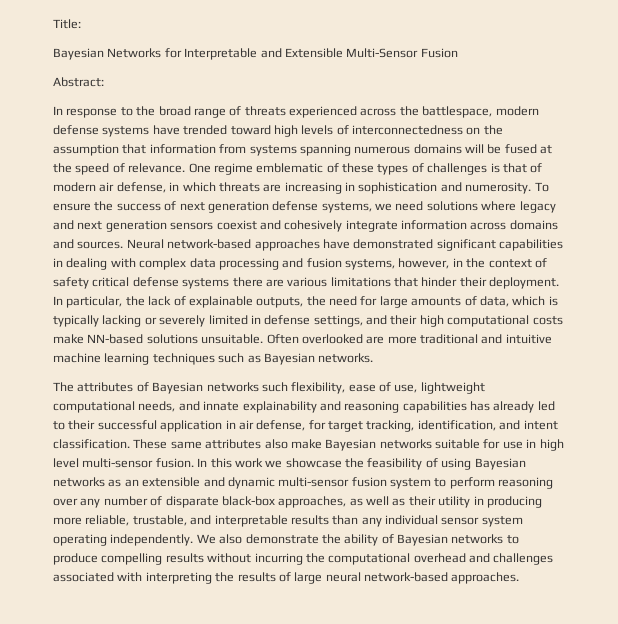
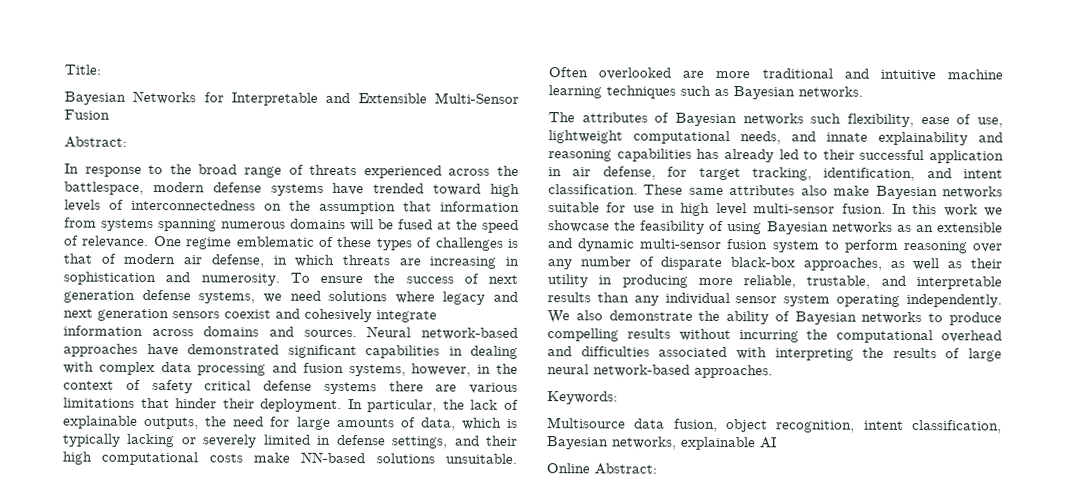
- We also demonstrate the ability of Bayesian networks to produce compelling results without incurring the computational overhead and challenges associated with interpreting the results of large neural network-based approaches.
+ We also demonstrate the ability of Bayesian networks to produce compelling results without incurring the computational overhead and difficulties associated with interpreting the results of large neural network-based approaches.
+ Keywords:
+ Multisource data fusion, object recognition, intent classification, Bayesian networks, explainable AI
+ Online Abstract:

